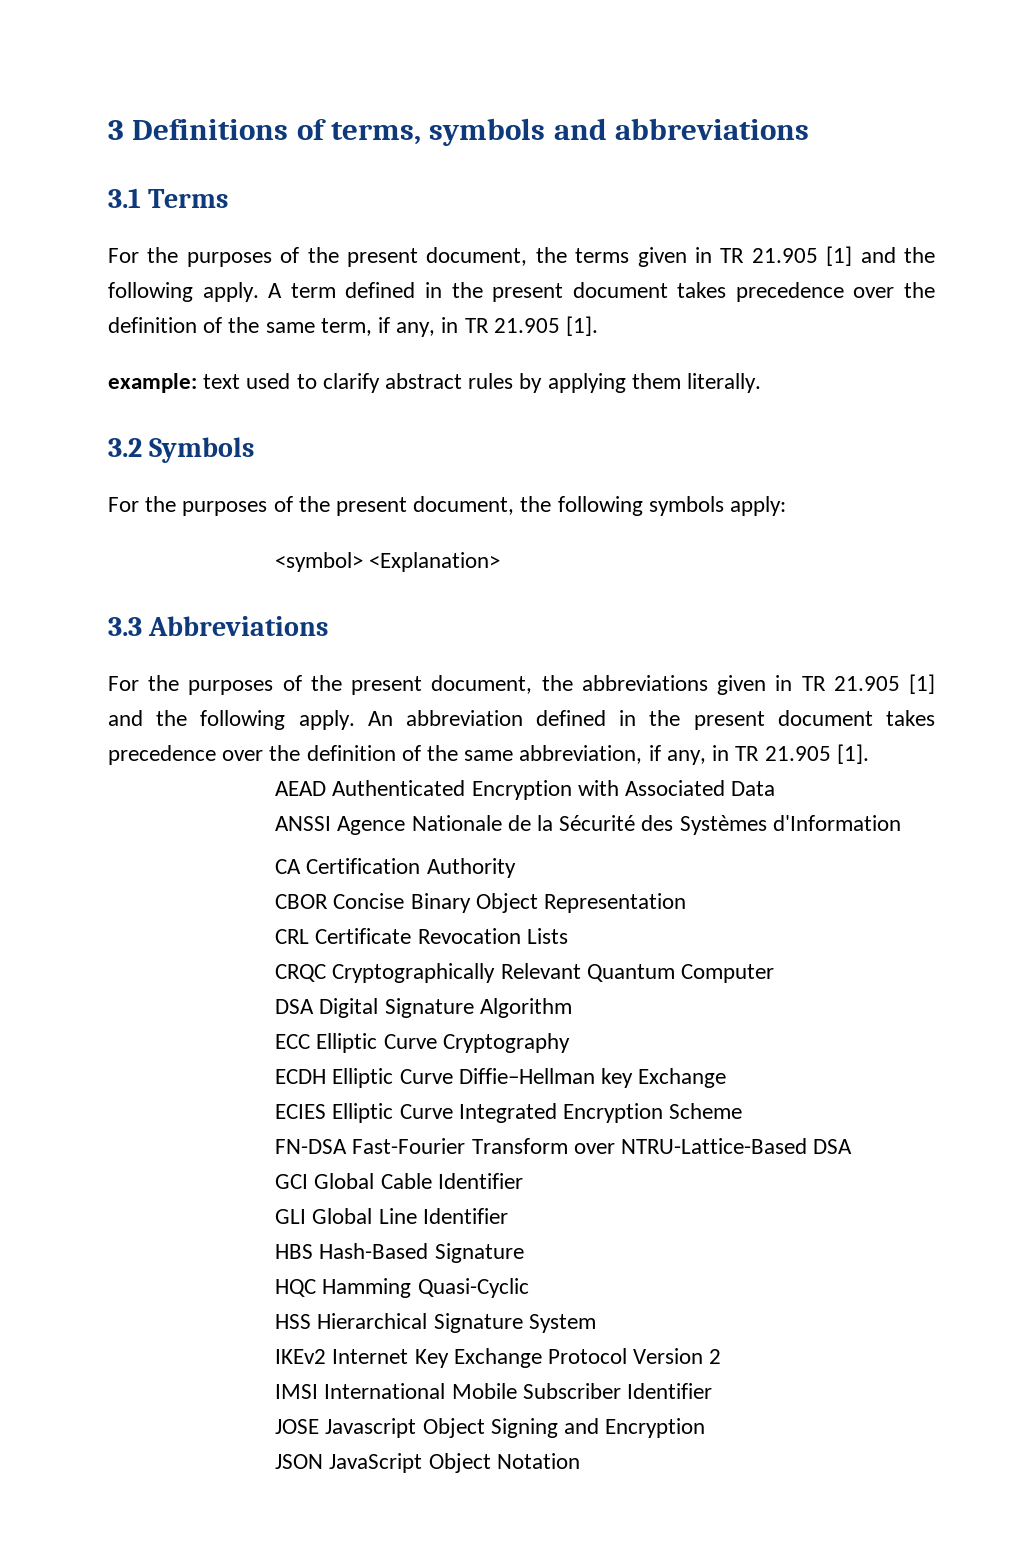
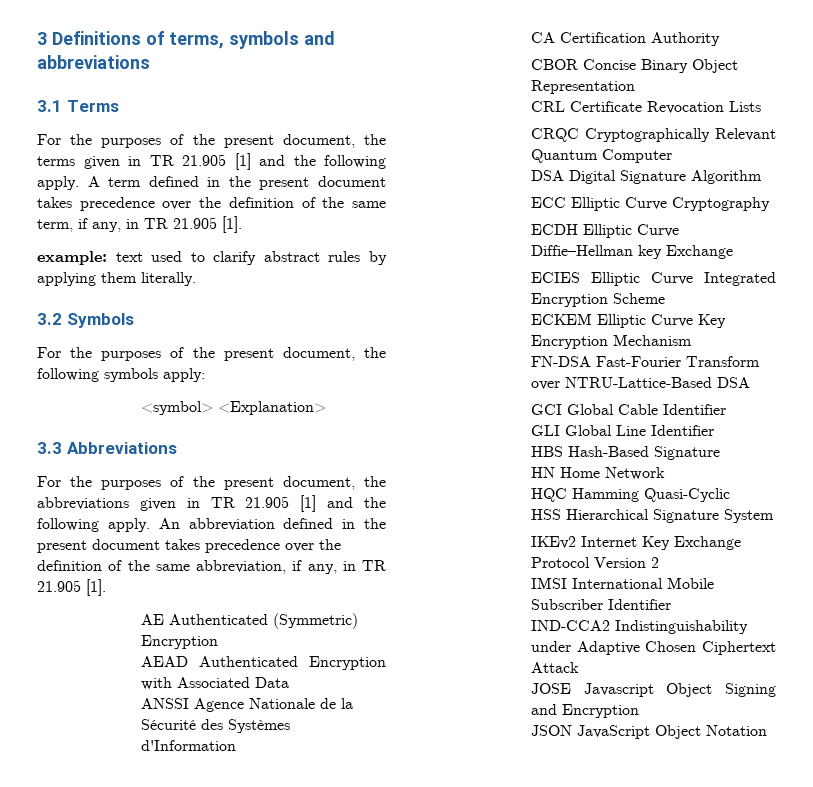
+ AE Authenticated (Symmetric) Encryption
+ ECKEM Elliptic Curve Key Encryption Mechanism
+ HN Home Network
+ IND-CCA2 Indistinguishability under Adaptive Chosen Ciphertext Attack

